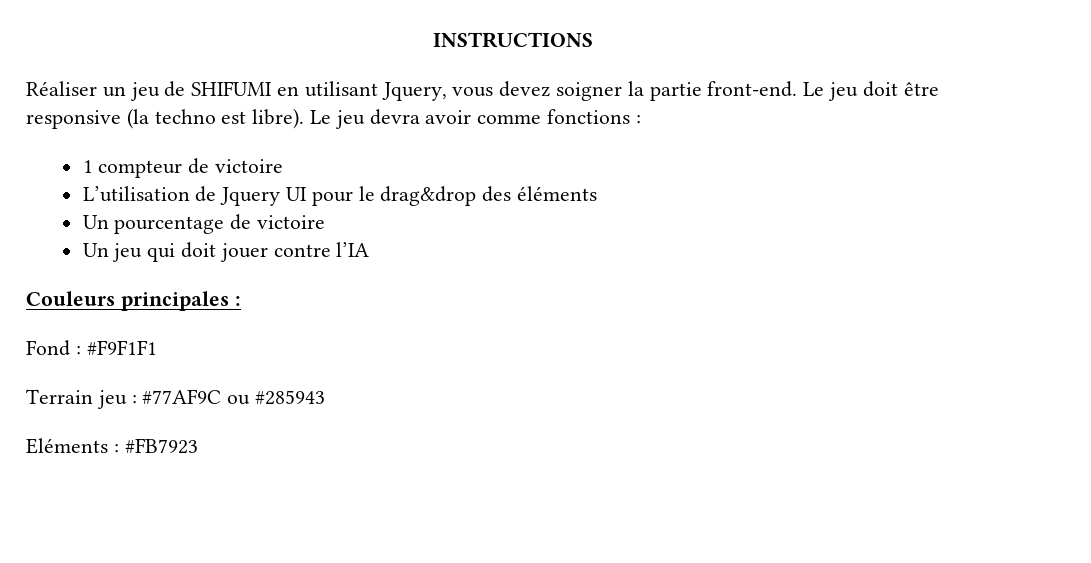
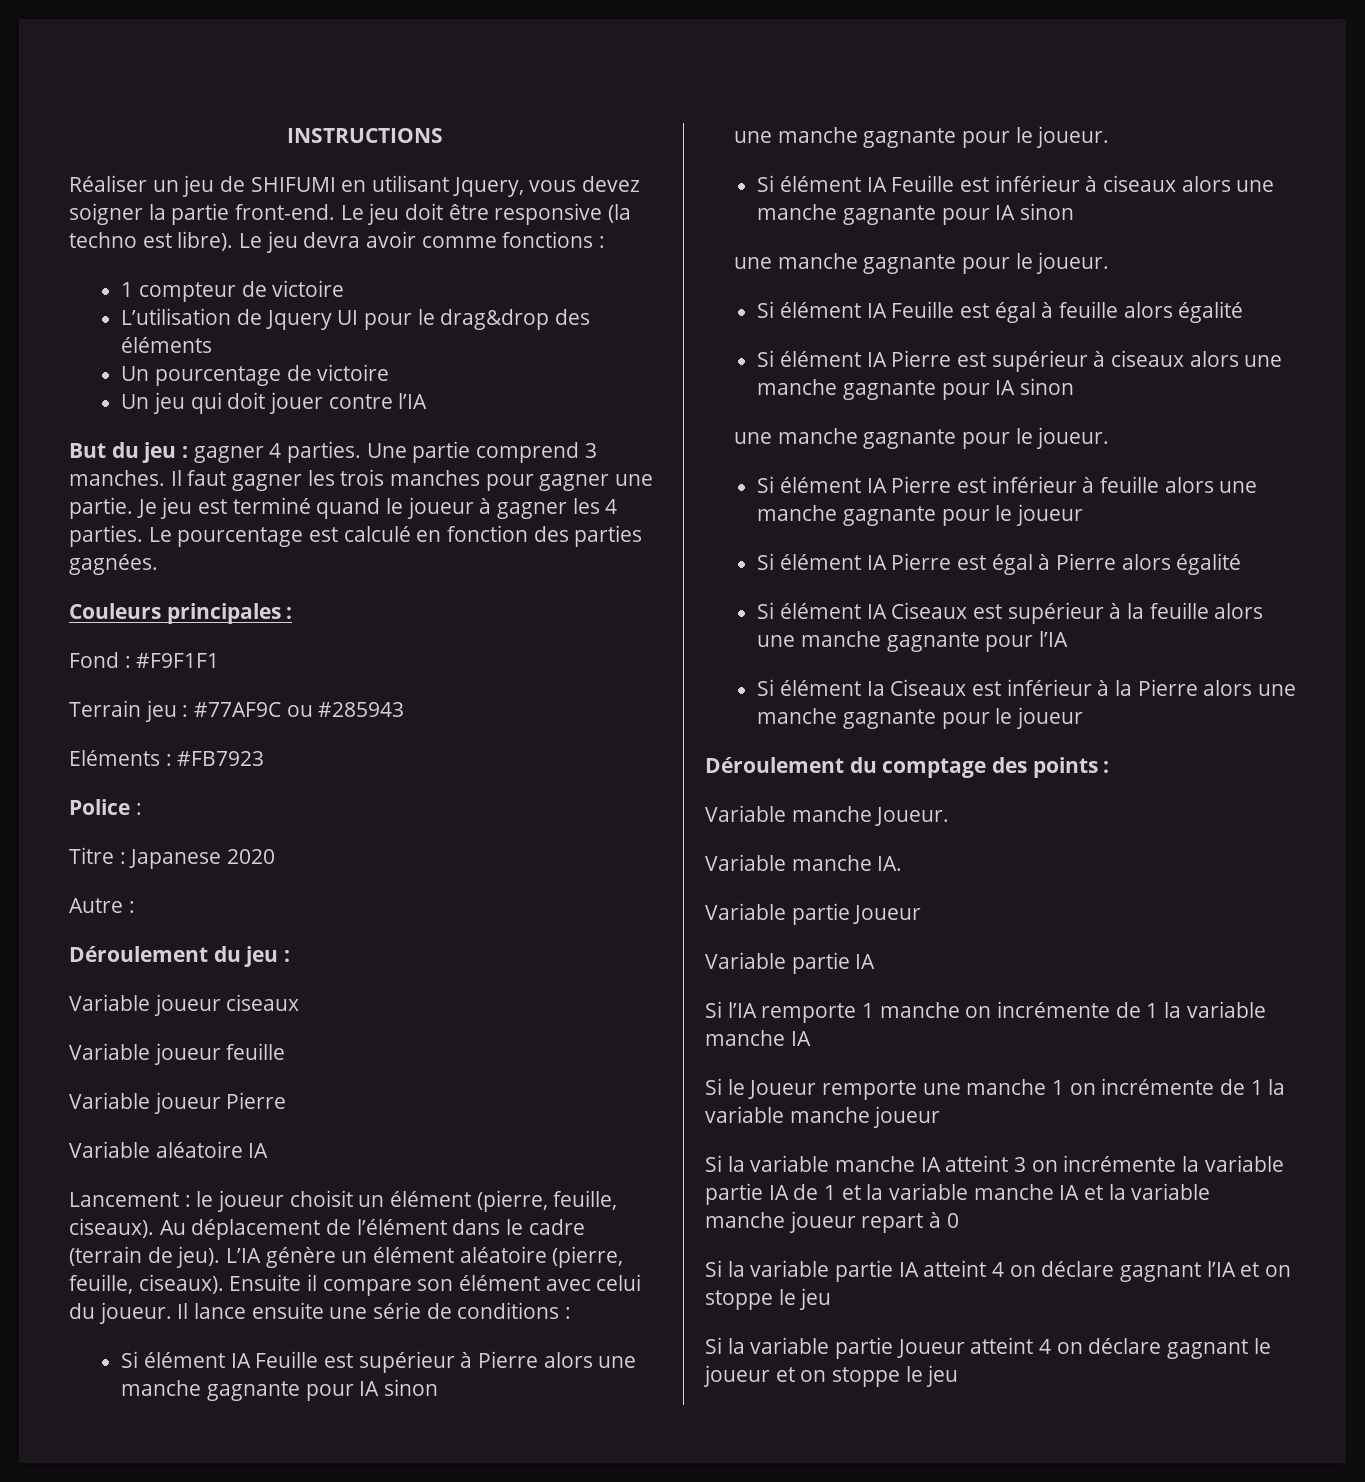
+ But du jeu : gagner 4 parties. Une partie comprend 3 manches. Il faut gagner les trois manches pour gagner une partie. Je jeu est terminé quand le joueur à gagner les 4 parties. Le pourcentage est calculé en fonction des parties gagnées.
+ Police :
+ Titre : Japanese 2020
+ Autre :
+ Déroulement du jeu :
+ Variable joueur ciseaux
+ Variable joueur feuille
+ Variable joueur Pierre
+ Variable aléatoire IA
+ Lancement : le joueur choisit un élément (pierre, feuille, ciseaux). Au déplacement de l’élément dans le cadre (terrain de jeu). L’IA génère un élément aléatoire (pierre, feuille, ciseaux). Ensuite il compare son élément avec celui du joueur. Il lance ensuite une série de conditions :
+ Si élément IA Feuille est supérieur à Pierre alors une manche gagnante pour IA sinon
+ une manche gagnante pour le joueur.
+ Si élément IA Feuille est inférieur à ciseaux alors une manche gagnante pour IA sinon
+ une manche gagnante pour le joueur.
+ Si élément IA Feuille est égal à feuille alors égalité
+ Si élément IA Pierre est supérieur à ciseaux alors une manche gagnante pour IA sinon
+ une manche gagnante pour le joueur.
+ Si élément IA Pierre est inférieur à feuille alors une manche gagnante pour le joueur
+ Si élément IA Pierre est égal à Pierre alors égalité
+ Si élément IA Ciseaux est supérieur à la feuille alors une manche gagnante pour l’IA
+ Si élément Ia Ciseaux est inférieur à la Pierre alors une manche gagnante pour le joueur
+ Déroulement du comptage des points :
+ Variable manche Joueur.
+ Variable manche IA.
+ Variable partie Joueur
+ Variable partie IA
+ Si l’IA remporte 1 manche on incrémente de 1 la variable manche IA
+ Si le Joueur remporte une manche 1 on incrémente de 1 la variable manche joueur
+ Si la variable manche IA atteint 3 on incrémente la variable partie IA de 1 et la variable manche IA et la variable manche joueur repart à 0
+ Si la variable partie IA atteint 4 on déclare gagnant l’IA et on stoppe le jeu
+ Si la variable partie Joueur atteint 4 on déclare gagnant le joueur et on stoppe le jeu

